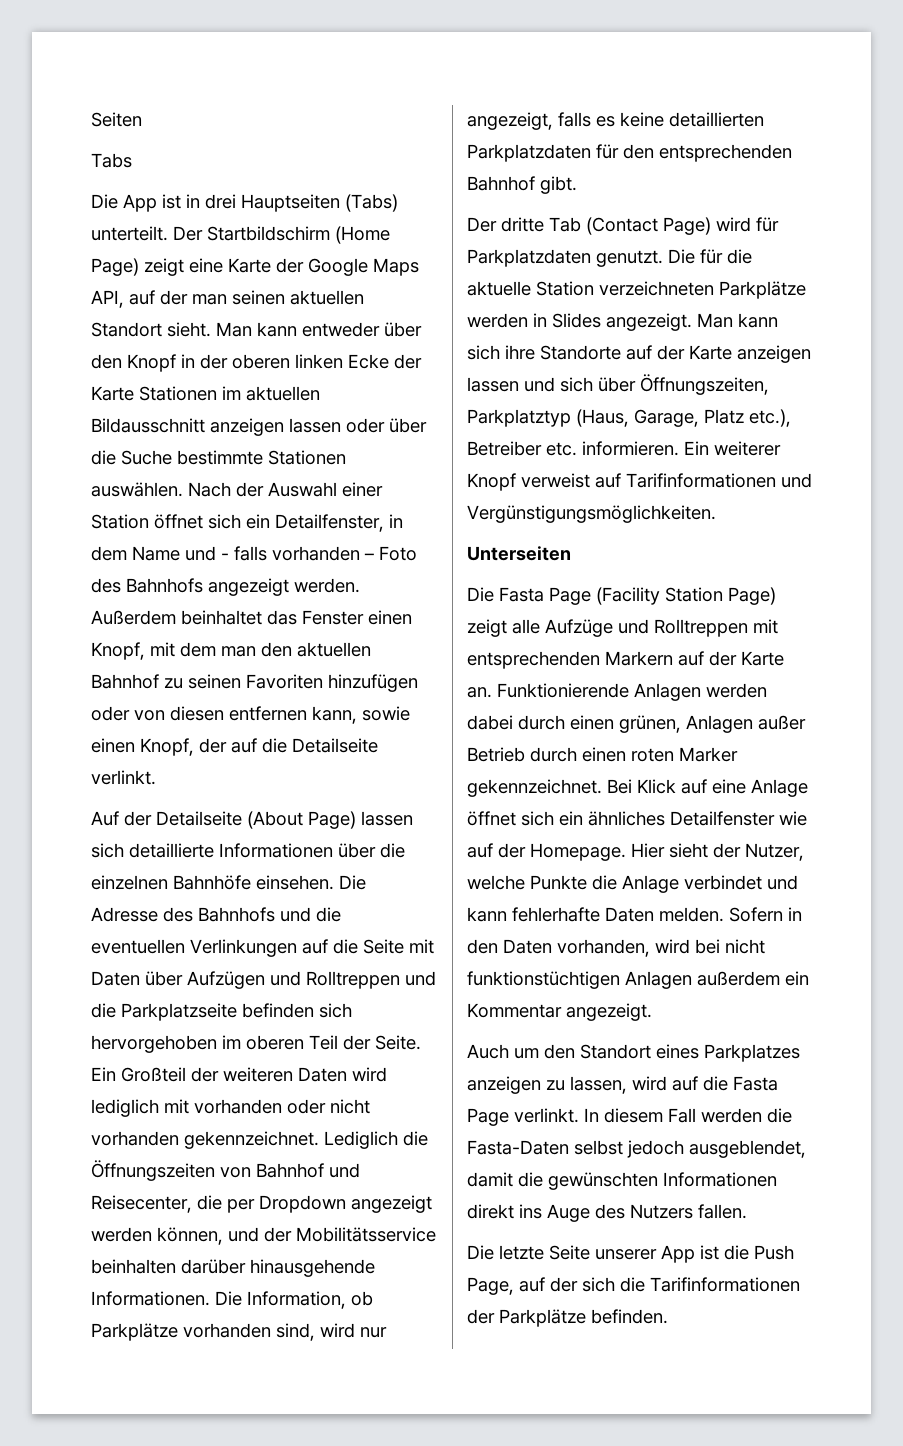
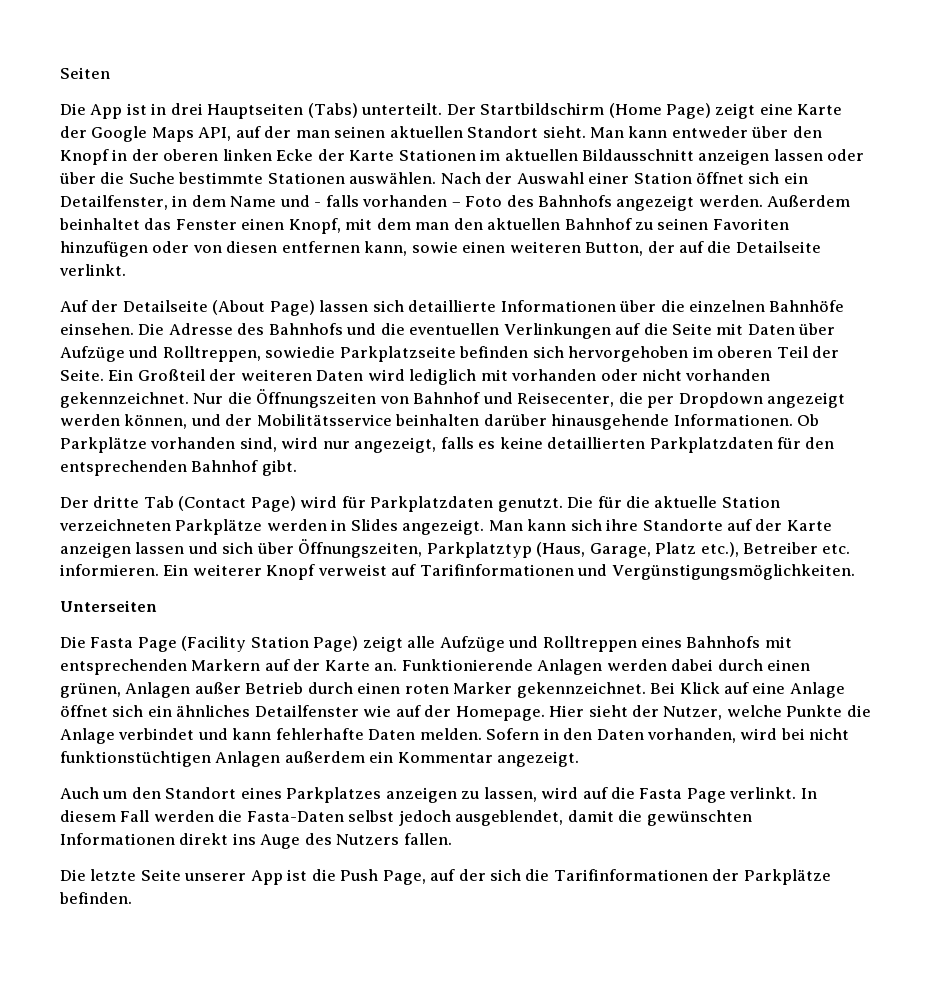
- Tabs
- Außerdem beinhaltet das Fenster einen Knopf, mit dem man den aktuellen Bahnhof zu seinen Favoriten hinzufügen oder von diesen entfernen kann, sowie einen Knopf, der auf die Detailseite verlinkt.
+ Außerdem beinhaltet das Fenster einen Knopf, mit dem man den aktuellen Bahnhof zu seinen Favoriten hinzufügen oder von diesen entfernen kann, sowie einen weiteren Button, der auf die Detailseite verlinkt.
- Die Adresse des Bahnhofs und die eventuellen Verlinkungen auf die Seite mit Daten über Aufzügen und Rolltreppen und die Parkplatzseite befinden sich hervorgehoben im oberen Teil der Seite.
+ Die Adresse des Bahnhofs und die eventuellen Verlinkungen auf die Seite mit Daten über Aufzüge und Rolltreppen, sowiedie Parkplatzseite befinden sich hervorgehoben im oberen Teil der Seite.
- Lediglich die Öffnungszeiten von Bahnhof und Reisecenter, die per Dropdown angezeigt werden können, und der Mobilitätsservice beinhalten darüber hinausgehende Informationen.
+ Nur die Öffnungszeiten von Bahnhof und Reisecenter, die per Dropdown angezeigt werden können, und der Mobilitätsservice beinhalten darüber hinausgehende Informationen.
- Die Information, ob Parkplätze vorhanden sind, wird nur angezeigt, falls es keine detaillierten Parkplatzdaten für den entsprechenden Bahnhof gibt.
+ Ob Parkplätze vorhanden sind, wird nur angezeigt, falls es keine detaillierten Parkplatzdaten für den entsprechenden Bahnhof gibt.
- Die Fasta Page (Facility Station Page) zeigt alle Aufzüge und Rolltreppen mit entsprechenden Markern auf der Karte an.
+ Die Fasta Page (Facility Station Page) zeigt alle Aufzüge und Rolltreppen eines Bahnhofs mit entsprechenden Markern auf der Karte an.

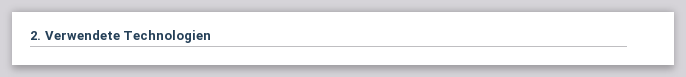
- Seiten
- Die App ist in drei Hauptseiten (Tabs) unterteilt. Der Startbildschirm (Home Page) zeigt eine Karte der Google Maps API, auf der man seinen aktuellen Standort sieht. Man kann entweder über den Knopf in der oberen linken Ecke der Karte Stationen im aktuellen Bildausschnitt anzeigen lassen oder über die Suche bestimmte Stationen auswählen. Nach der Auswahl einer Station öffnet sich ein Detailfenster, in dem Name und - falls vorhanden – Foto des Bahnhofs angezeigt werden. Außerdem beinhaltet das Fenster einen Knopf, mit dem man den aktuellen Bahnhof zu seinen Favoriten hinzufügen oder von diesen entfernen kann, sowie einen weiteren Button, der auf die Detailseite verlinkt.
- Auf der Detailseite (About Page) lassen sich detaillierte Informationen über die einzelnen Bahnhöfe einsehen. Die Adresse des Bahnhofs und die eventuellen Verlinkungen auf die Seite mit Daten über Aufzüge und Rolltreppen, sowiedie Parkplatzseite befinden sich hervorgehoben im oberen Teil der Seite. Ein Großteil der weiteren Daten wird lediglich mit vorhanden oder nicht vorhanden gekennzeichnet. Nur die Öffnungszeiten von Bahnhof und Reisecenter, die per Dropdown angezeigt werden können, und der Mobilitätsservice beinhalten darüber hinausgehende Informationen. Ob Parkplätze vorhanden sind, wird nur angezeigt, falls es keine detaillierten Parkplatzdaten für den entsprechenden Bahnhof gibt.
- Der dritte Tab (Contact Page) wird für Parkplatzdaten genutzt. Die für die aktuelle Station verzeichneten Parkplätze werden in Slides angezeigt. Man kann sich ihre Standorte auf der Karte anzeigen lassen und sich über Öffnungszeiten, Parkplatztyp (Haus, Garage, Platz etc.), Betreiber etc. informieren. Ein weiterer Knopf verweist auf Tarifinformationen und Vergünstigungsmöglichkeiten.
- Unterseiten
- Die Fasta Page (Facility Station Page) zeigt alle Aufzüge und Rolltreppen eines Bahnhofs mit entsprechenden Markern auf der Karte an. Funktionierende Anlagen werden dabei durch einen grünen, Anlagen außer Betrieb durch einen roten Marker gekennzeichnet. Bei Klick auf eine Anlage öffnet sich ein ähnliches Detailfenster wie auf der Homepage. Hier sieht der Nutzer, welche Punkte die Anlage verbindet und kann fehlerhafte Daten melden. Sofern in den Daten vorhanden, wird bei nicht funktionstüchtigen Anlagen außerdem ein Kommentar angezeigt.
- Auch um den Standort eines Parkplatzes anzeigen zu lassen, wird auf die Fasta Page verlinkt. In diesem Fall werden die Fasta-Daten selbst jedoch ausgeblendet, damit die gewünschten Informationen direkt ins Auge des Nutzers fallen.
- Die letzte Seite unserer App ist die Push Page, auf der sich die Tarifinformationen der Parkplätze befinden.
+ 2. Verwendete Technologien

